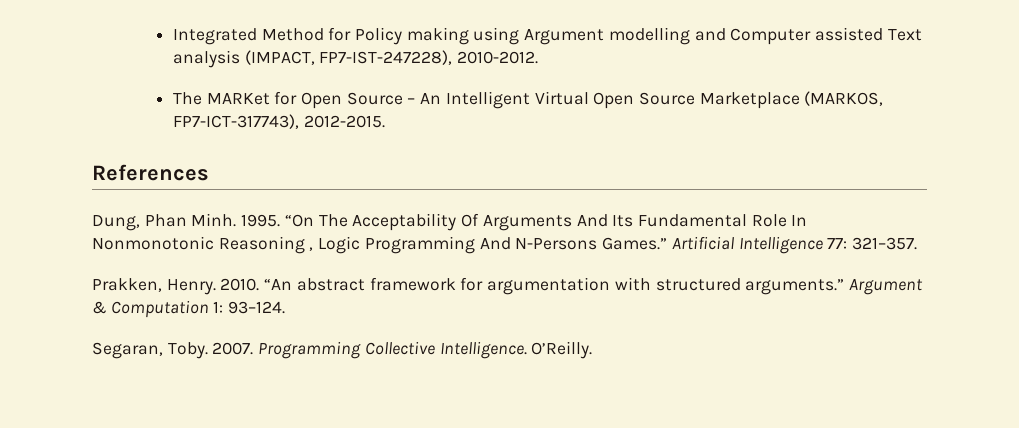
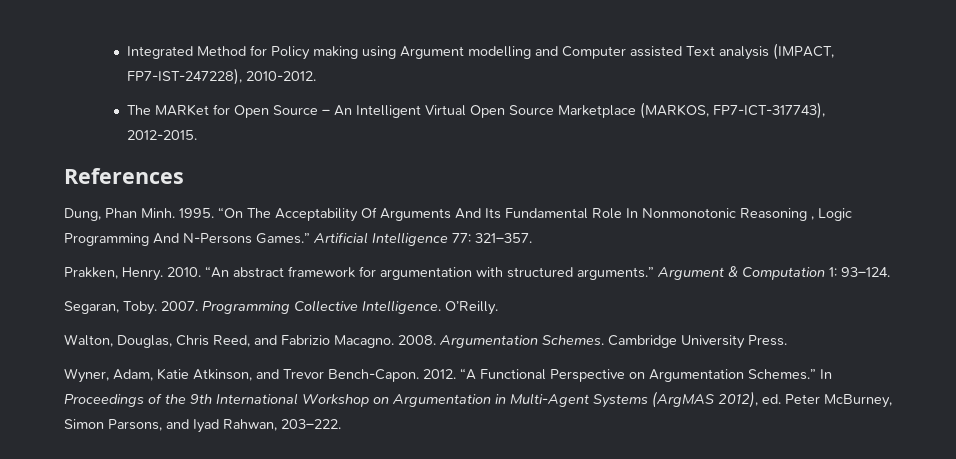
+ Walton, Douglas, Chris Reed, and Fabrizio Macagno. 2008. Argumentation Schemes. Cambridge University Press.
+ Wyner, Adam, Katie Atkinson, and Trevor Bench-Capon. 2012. “A Functional Perspective on Argumentation Schemes.” In Proceedings of the 9th International Workshop on Argumentation in Multi-Agent Systems (ArgMAS 2012), ed. Peter McBurney, Simon Parsons, and Iyad Rahwan, 203–222.

